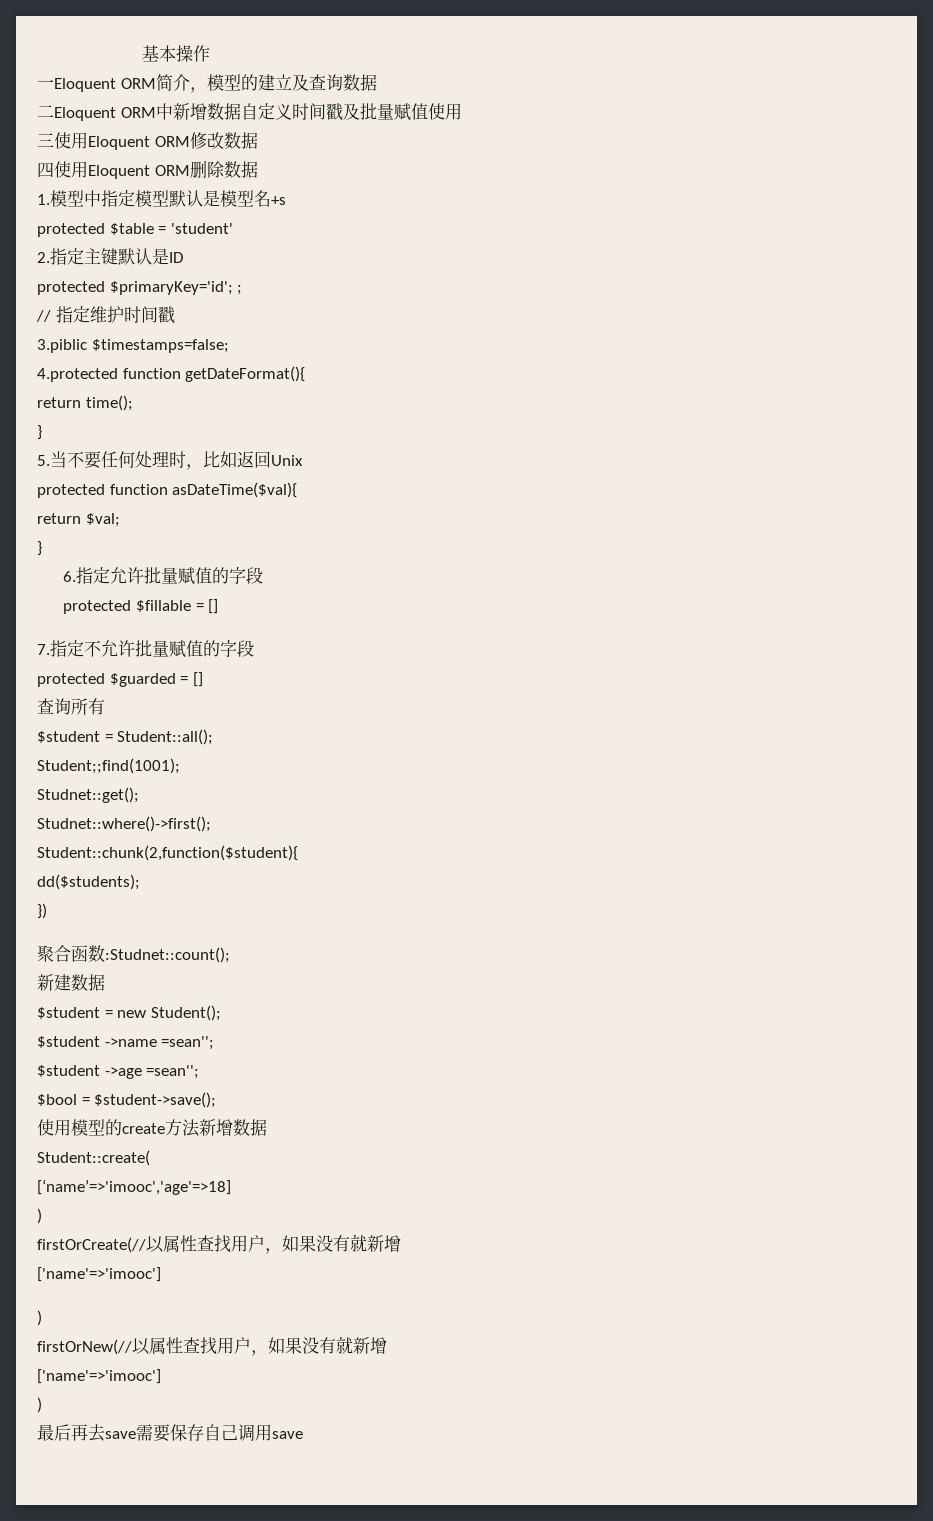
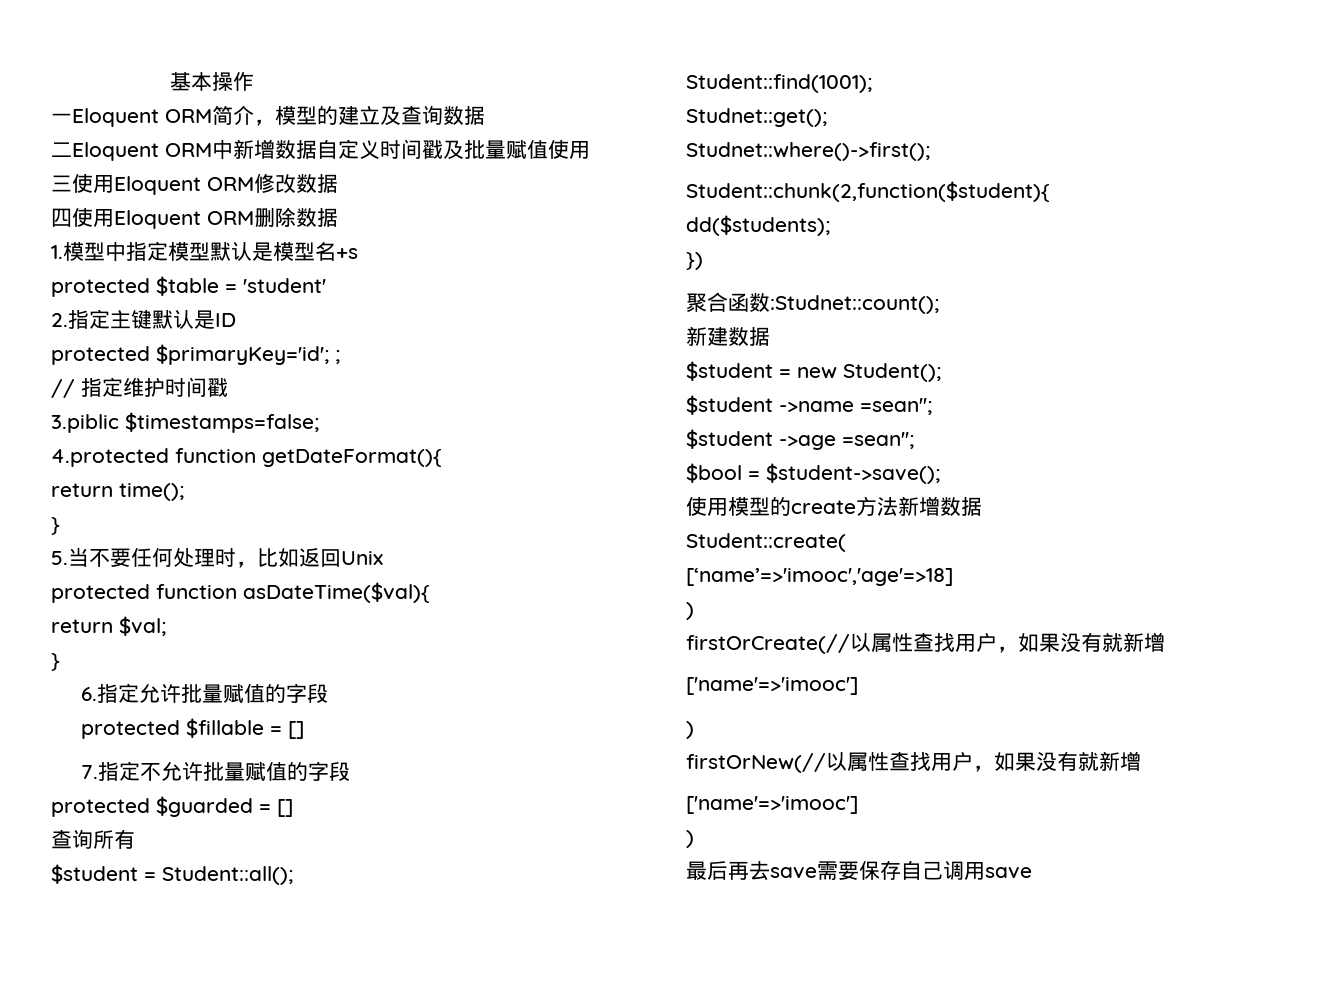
- Student;;find(1001);
+ Student::find(1001);

